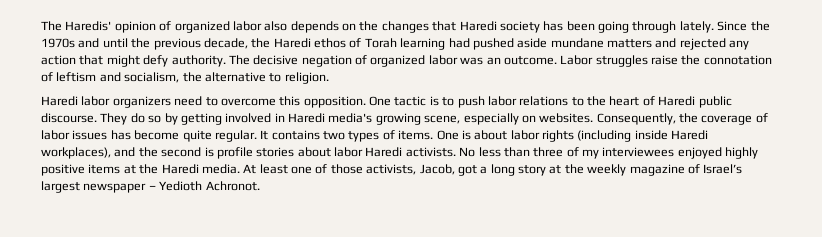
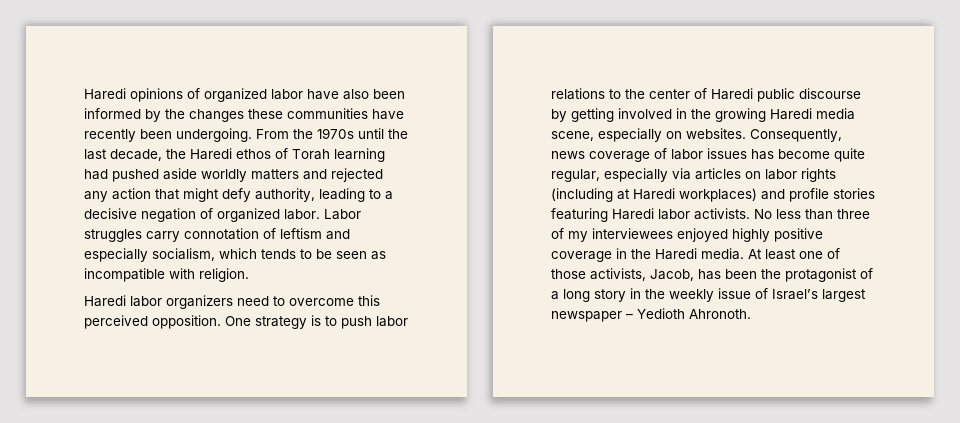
- The Haredis' opinion of organized labor also depends on the changes that Haredi society has been going through lately. Since the 1970s and until the previous decade, the Haredi ethos of Torah learning had pushed aside mundane matters and rejected any action that might defy authority. The decisive negation of organized labor was an outcome. Labor struggles raise the connotation of leftism and socialism, the alternative to religion.
+ Haredi opinions of organized labor have also been informed by the changes these communities have recently been undergoing. From the 1970s until the last decade, the Haredi ethos of Torah learning had pushed aside worldly matters and rejected any action that might defy authority, leading to a decisive negation of organized labor. Labor struggles carry connotation of leftism and especially socialism, which tends to be seen as incompatible with religion.
- Haredi labor organizers need to overcome this opposition.
+ Haredi labor organizers need to overcome this perceived opposition.
- One tactic is to push labor relations to the heart of Haredi public discourse. They do so by getting involved in Haredi media's growing scene, especially on websites.
+ One strategy is to push labor relations to the center of Haredi public discourse by getting involved in the growing Haredi media scene, especially on websites.
- Consequently, the coverage of labor issues has become quite regular. It contains two types of items. One is about labor rights (including inside Haredi workplaces), and the second is profile stories about labor Haredi activists.
+ Consequently, news coverage of labor issues has become quite regular, especially via articles on labor rights (including at Haredi workplaces) and profile stories featuring Haredi labor activists.
- No less than three of my interviewees enjoyed highly positive items at the Haredi media.
+ No less than three of my interviewees enjoyed highly positive coverage in the Haredi media.
- At least one of those activists, Jacob, got a long story at the weekly magazine of Israel’s largest newspaper – Yedioth Achronot.
+ At least one of those activists, Jacob, has been the protagonist of a long story in the weekly issue of Israel’s largest newspaper – Yedioth Ahronoth.

